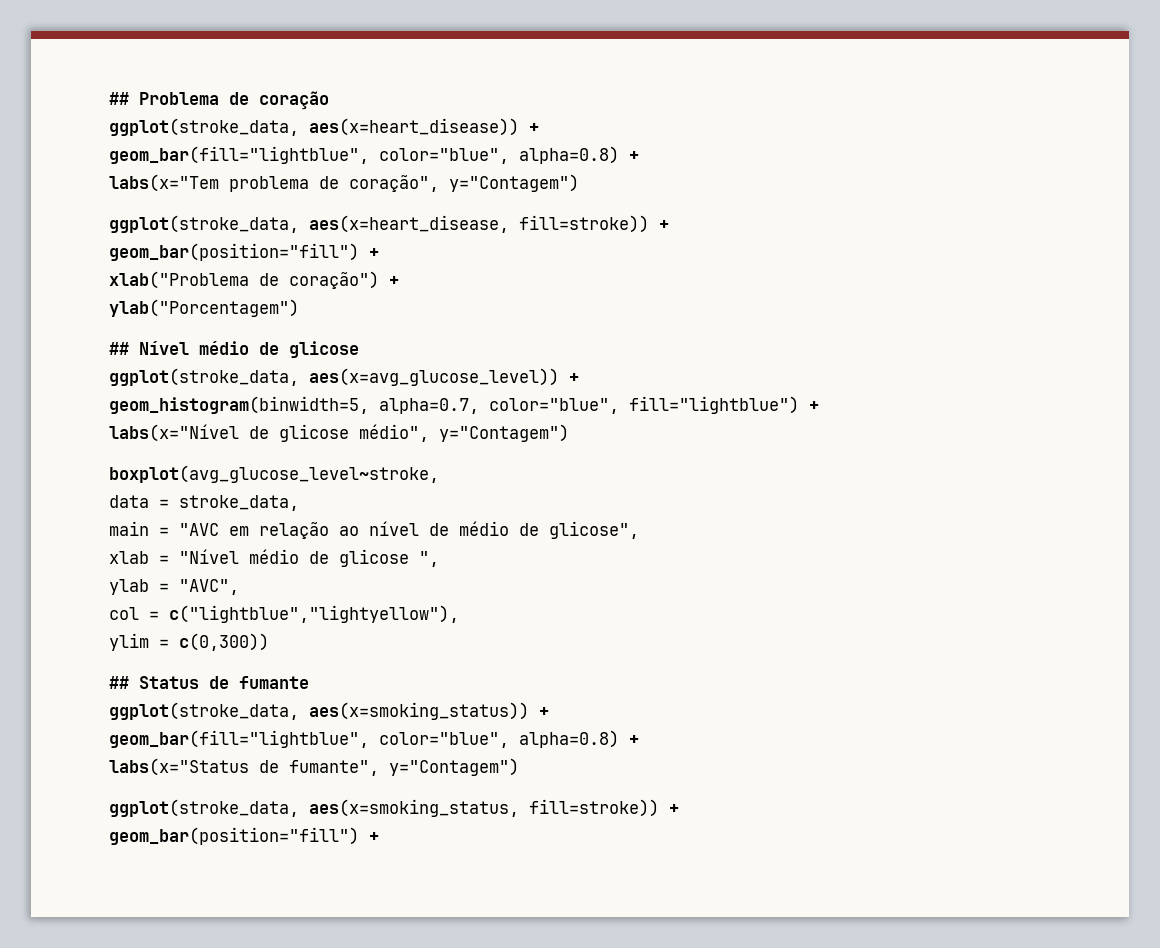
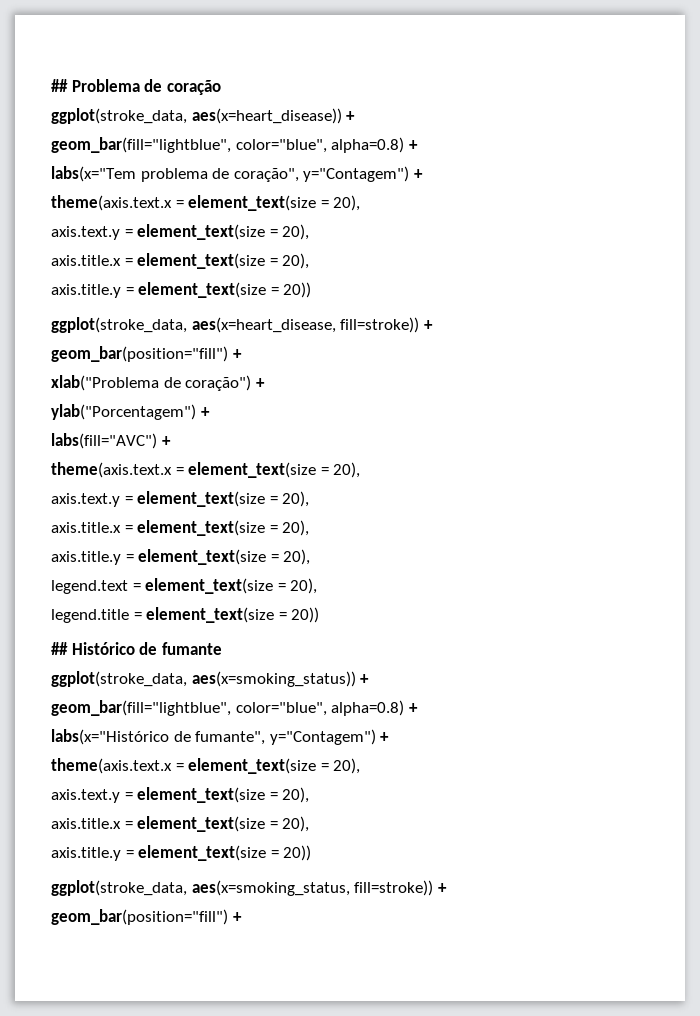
- labs(x="Tem problema de coração", y="Contagem")
+ labs(x="Tem problema de coração", y="Contagem") +
+ theme(axis.text.x = element_text(size = 20),
+ axis.text.y = element_text(size = 20),
+ axis.title.x = element_text(size = 20),
+ axis.title.y = element_text(size = 20))
- ylab("Porcentagem")
- ## Nível médio de glicose
- ggplot(stroke_data, aes(x=avg_glucose_level)) +
- geom_histogram(binwidth=5, alpha=0.7, color="blue", fill="lightblue") +
- labs(x="Nível de glicose médio", y="Contagem")
- boxplot(avg_glucose_level~stroke,
- data = stroke_data,
- main = "AVC em relação ao nível de médio de glicose",
- xlab = "Nível médio de glicose ",
- ylab = "AVC",
- col = c("lightblue","lightyellow"),
- ylim = c(0,300))
- ## Status de fumante
+ ylab("Porcentagem") +
+ labs(fill="AVC") +
+ theme(axis.text.x = element_text(size = 20),
+ axis.text.y = element_text(size = 20),
+ axis.title.x = element_text(size = 20),
+ axis.title.y = element_text(size = 20),
+ legend.text = element_text(size = 20),
+ legend.title = element_text(size = 20))
+ ## Histórico de fumante
- labs(x="Status de fumante", y="Contagem")
+ labs(x="Histórico de fumante", y="Contagem") +
+ theme(axis.text.x = element_text(size = 20),
+ axis.text.y = element_text(size = 20),
+ axis.title.x = element_text(size = 20),
+ axis.title.y = element_text(size = 20))

